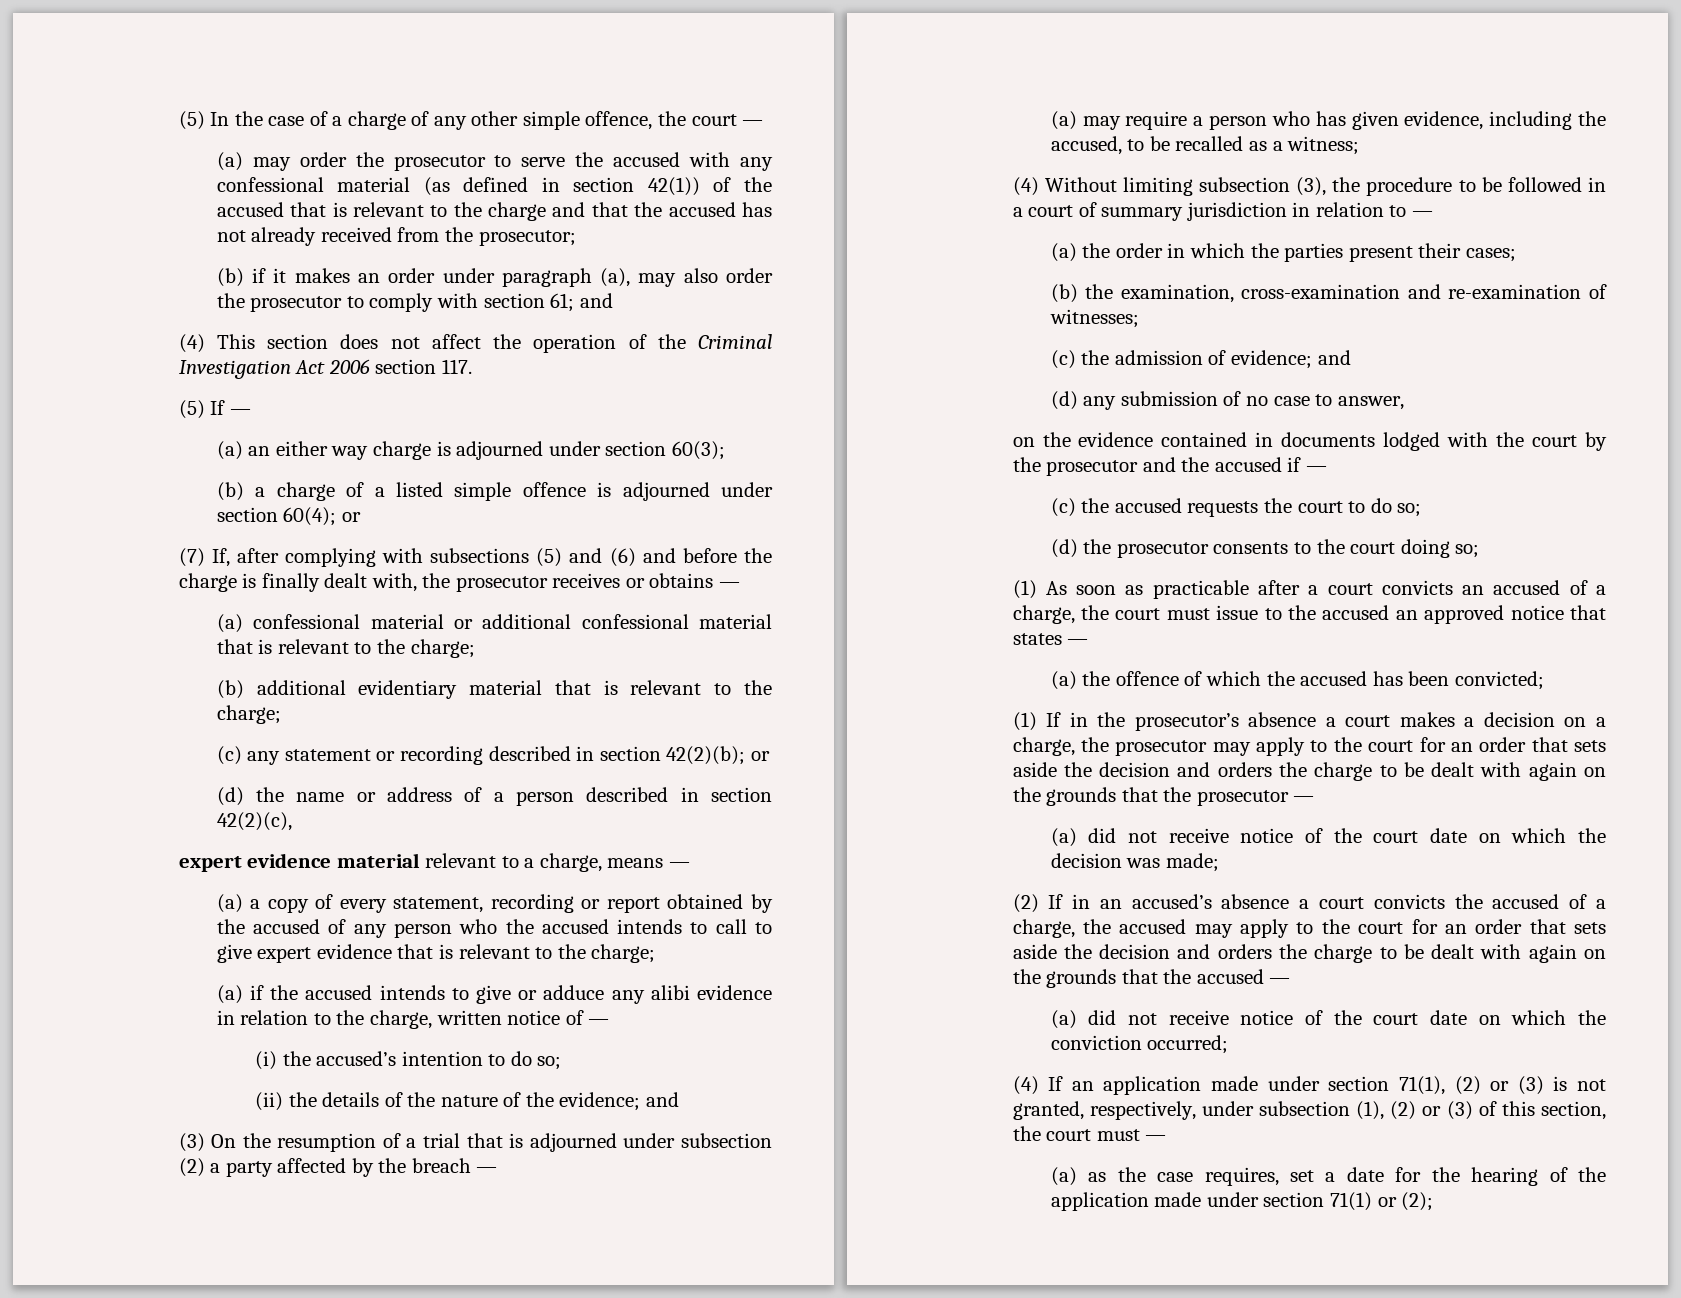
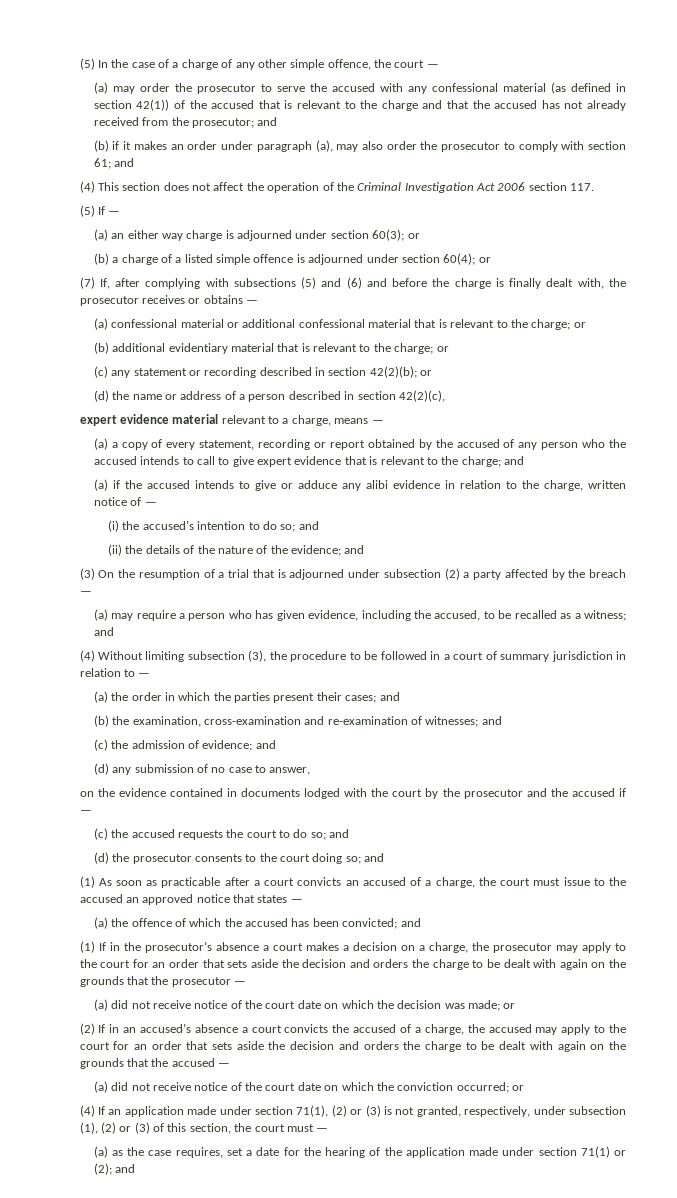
- (a) may order the prosecutor to serve the accused with any confessional material (as defined in section 42(1)) of the accused that is relevant to the charge and that the accused has not already received from the prosecutor;
+ (a) may order the prosecutor to serve the accused with any confessional material (as defined in section 42(1)) of the accused that is relevant to the charge and that the accused has not already received from the prosecutor; and
- (a) an either way charge is adjourned under section 60(3);
+ (a) an either way charge is adjourned under section 60(3); or
- (a) confessional material or additional confessional material that is relevant to the charge;
+ (a) confessional material or additional confessional material that is relevant to the charge; or
- (b) additional evidentiary material that is relevant to the charge;
+ (b) additional evidentiary material that is relevant to the charge; or
- (a) a copy of every statement, recording or report obtained by the accused of any person who the accused intends to call to give expert evidence that is relevant to the charge;
+ (a) a copy of every statement, recording or report obtained by the accused of any person who the accused intends to call to give expert evidence that is relevant to the charge; and
- (i) the accused’s intention to do so;
+ (i) the accused’s intention to do so; and
- (a) may require a person who has given evidence, including the accused, to be recalled as a witness;
+ (a) may require a person who has given evidence, including the accused, to be recalled as a witness; and
- (a) the order in which the parties present their cases;
+ (a) the order in which the parties present their cases; and
- (b) the examination, cross-examination and re-examination of witnesses;
+ (b) the examination, cross-examination and re-examination of witnesses; and
- (c) the accused requests the court to do so;
+ (c) the accused requests the court to do so; and
- (d) the prosecutor consents to the court doing so;
+ (d) the prosecutor consents to the court doing so; and
- (a) the offence of which the accused has been convicted;
+ (a) the offence of which the accused has been convicted; and
- (a) did not receive notice of the court date on which the decision was made;
+ (a) did not receive notice of the court date on which the decision was made; or
- (a) did not receive notice of the court date on which the conviction occurred;
+ (a) did not receive notice of the court date on which the conviction occurred; or
- (a) as the case requires, set a date for the hearing of the application made under section 71(1) or (2);
+ (a) as the case requires, set a date for the hearing of the application made under section 71(1) or (2); and

